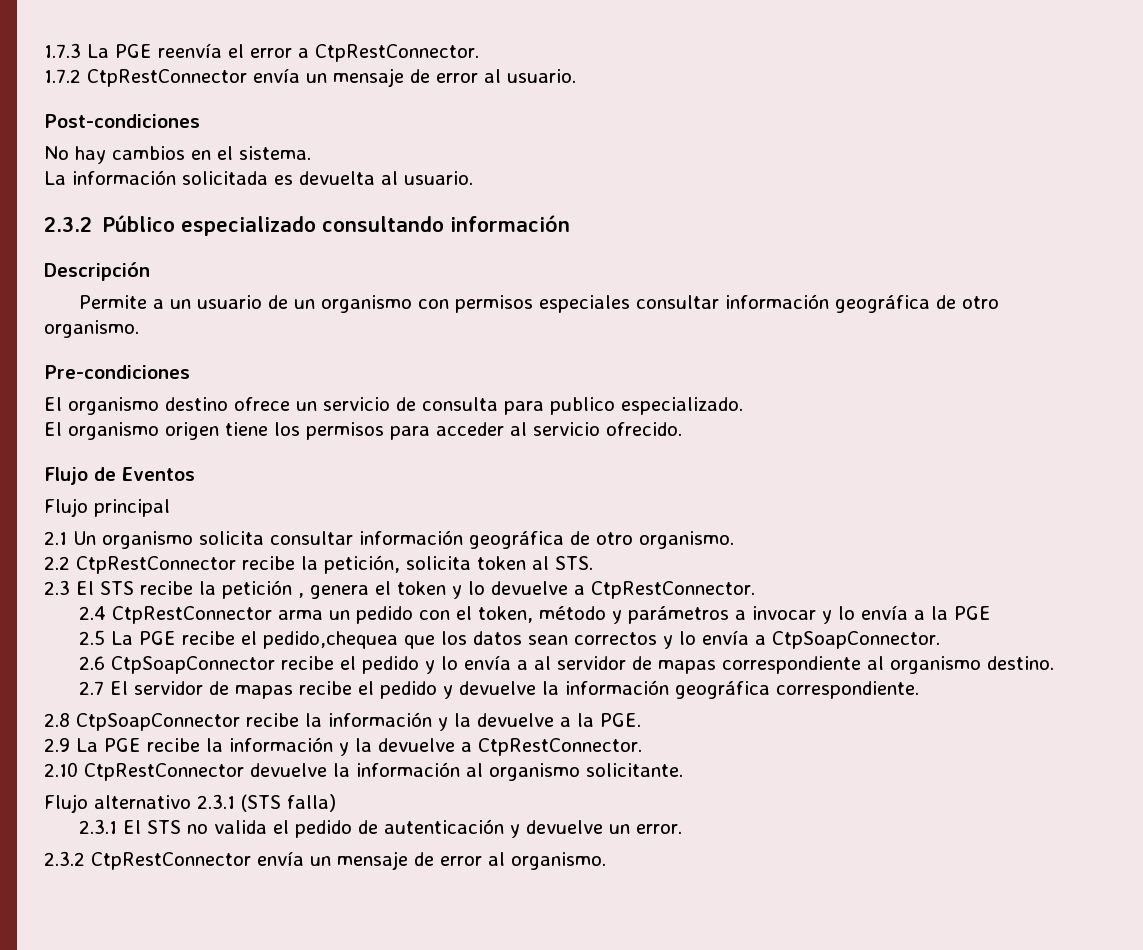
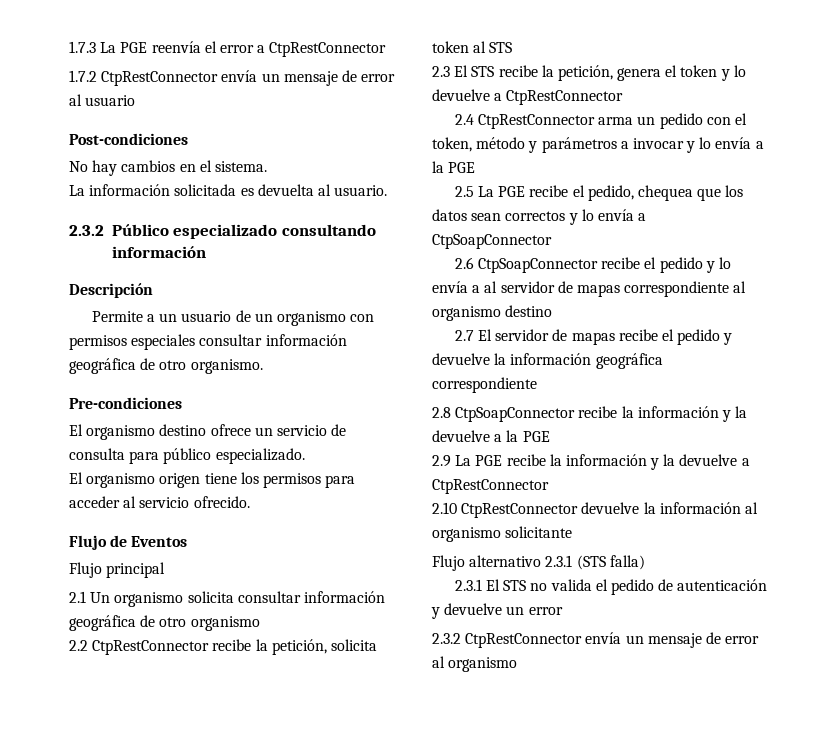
- 1.7.3 La PGE reenvía el error a CtpRestConnector.
+ 1.7.3 La PGE reenvía el error a CtpRestConnector
- 1.7.2 CtpRestConnector envía un mensaje de error al usuario.
+ 1.7.2 CtpRestConnector envía un mensaje de error al usuario
- El organismo destino ofrece un servicio de consulta para publico especializado.
+ El organismo destino ofrece un servicio de consulta para público especializado.
- 2.1 Un organismo solicita consultar información geográfica de otro organismo.
+ 2.1 Un organismo solicita consultar información geográfica de otro organismo
- 2.2 CtpRestConnector recibe la petición, solicita token al STS.
+ 2.2 CtpRestConnector recibe la petición, solicita token al STS
- 2.3 El STS recibe la petición , genera el token y lo devuelve a CtpRestConnector.
+ 2.3 El STS recibe la petición, genera el token y lo devuelve a CtpRestConnector
- 2.5 La PGE recibe el pedido,chequea que los datos sean correctos y lo envía a CtpSoapConnector.
+ 2.5 La PGE recibe el pedido, chequea que los datos sean correctos y lo envía a CtpSoapConnector
- 2.6 CtpSoapConnector recibe el pedido y lo envía a al servidor de mapas correspondiente al organismo destino.
+ 2.6 CtpSoapConnector recibe el pedido y lo envía a al servidor de mapas correspondiente al organismo destino
- 2.7 El servidor de mapas recibe el pedido y devuelve la información geográfica correspondiente.
+ 2.7 El servidor de mapas recibe el pedido y devuelve la información geográfica correspondiente
- 2.8 CtpSoapConnector recibe la información y la devuelve a la PGE.
+ 2.8 CtpSoapConnector recibe la información y la devuelve a la PGE
- 2.9 La PGE recibe la información y la devuelve a CtpRestConnector.
+ 2.9 La PGE recibe la información y la devuelve a CtpRestConnector
- 2.10 CtpRestConnector devuelve la información al organismo solicitante.
+ 2.10 CtpRestConnector devuelve la información al organismo solicitante
- 2.3.1 El STS no valida el pedido de autenticación y devuelve un error.
+ 2.3.1 El STS no valida el pedido de autenticación y devuelve un error
- 2.3.2 CtpRestConnector envía un mensaje de error al organismo.
+ 2.3.2 CtpRestConnector envía un mensaje de error al organismo

